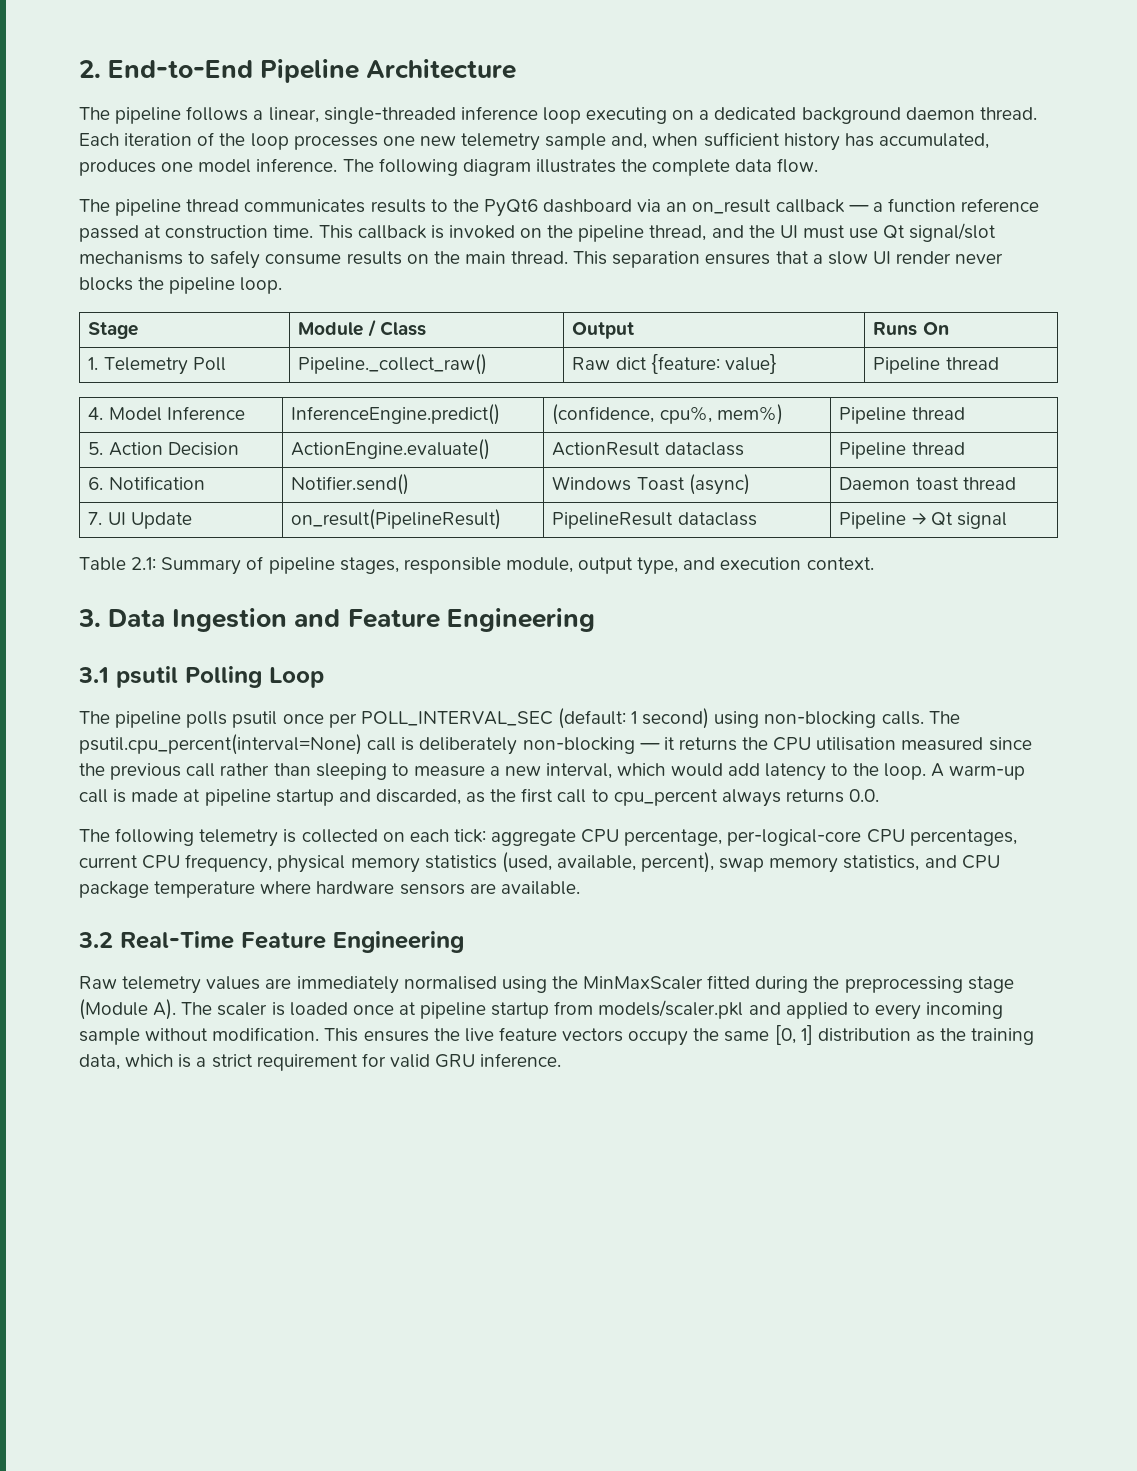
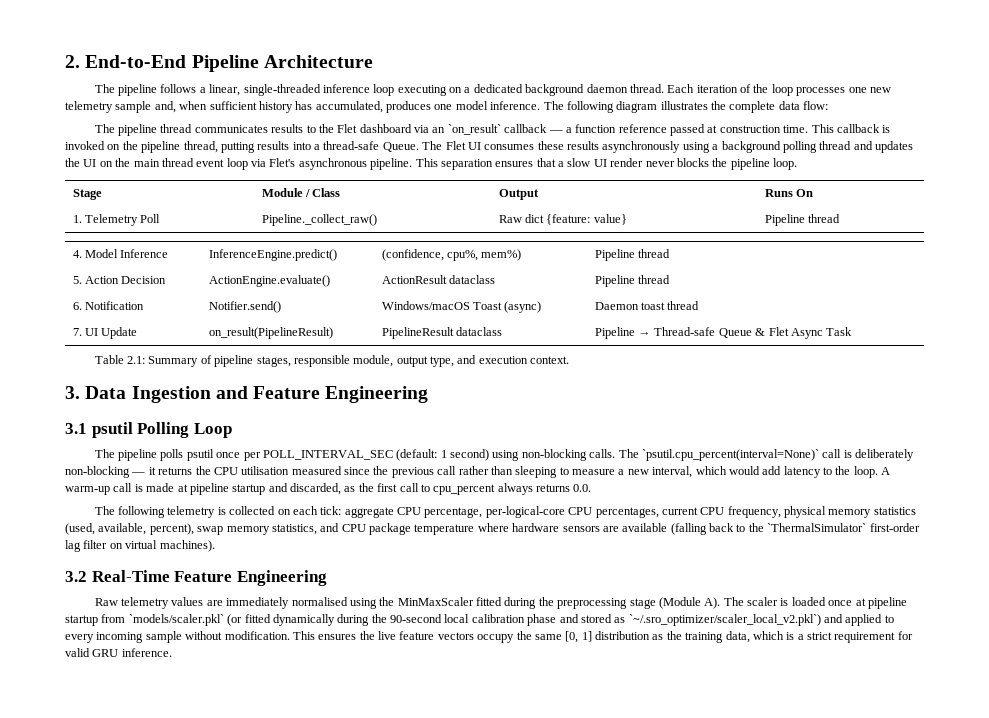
- The following diagram illustrates the complete data flow.
+ The following diagram illustrates the complete data flow:
- The pipeline thread communicates results to the PyQt6 dashboard via an on_result callback — a function reference passed at construction time.
+ The pipeline thread communicates results to the Flet dashboard via an `on_result` callback — a function reference passed at construction time.
- This callback is invoked on the pipeline thread, and the UI must use Qt signal/slot mechanisms to safely consume results on the main thread.
+ This callback is invoked on the pipeline thread, putting results into a thread-safe Queue. The Flet UI consumes these results asynchronously using a background polling thread and updates the UI on the main thread event loop via Flet's asynchronous pipeline.
- 6. Notification | Notifier.send() | Windows Toast (async) | Daemon toast thread
+ 6. Notification | Notifier.send() | Windows/macOS Toast (async) | Daemon toast thread
- 7. UI Update | on_result(PipelineResult) | PipelineResult dataclass | Pipeline → Qt signal
+ 7. UI Update | on_result(PipelineResult) | PipelineResult dataclass | Pipeline → Thread-safe Queue & Flet Async Task
- The psutil.cpu_percent(interval=None) call is deliberately non-blocking — it returns the CPU utilisation measured since the previous call rather than sleeping to measure a new interval, which would add latency to the loop.
+ The `psutil.cpu_percent(interval=None)` call is deliberately non-blocking — it returns the CPU utilisation measured since the previous call rather than sleeping to measure a new interval, which would add latency to the loop.
- The following telemetry is collected on each tick: aggregate CPU percentage, per-logical-core CPU percentages, current CPU frequency, physical memory statistics (used, available, percent), swap memory statistics, and CPU package temperature where hardware sensors are available.
+ The following telemetry is collected on each tick: aggregate CPU percentage, per-logical-core CPU percentages, current CPU frequency, physical memory statistics (used, available, percent), swap memory statistics, and CPU package temperature where hardware sensors are available (falling back to the `ThermalSimulator` first-order lag filter on virtual machines).
- Raw telemetry values are immediately normalised using the MinMaxScaler fitted during the preprocessing stage (Module A). The scaler is loaded once at pipeline startup from models/scaler.pkl and applied to every incoming sample without modification.
+ Raw telemetry values are immediately normalised using the MinMaxScaler fitted during the preprocessing stage (Module A). The scaler is loaded once at pipeline startup from `models/scaler.pkl` (or fitted dynamically during the 90-second local calibration phase and stored as `~/.sro_optimizer/scaler_local_v2.pkl`) and applied to every incoming sample without modification.

